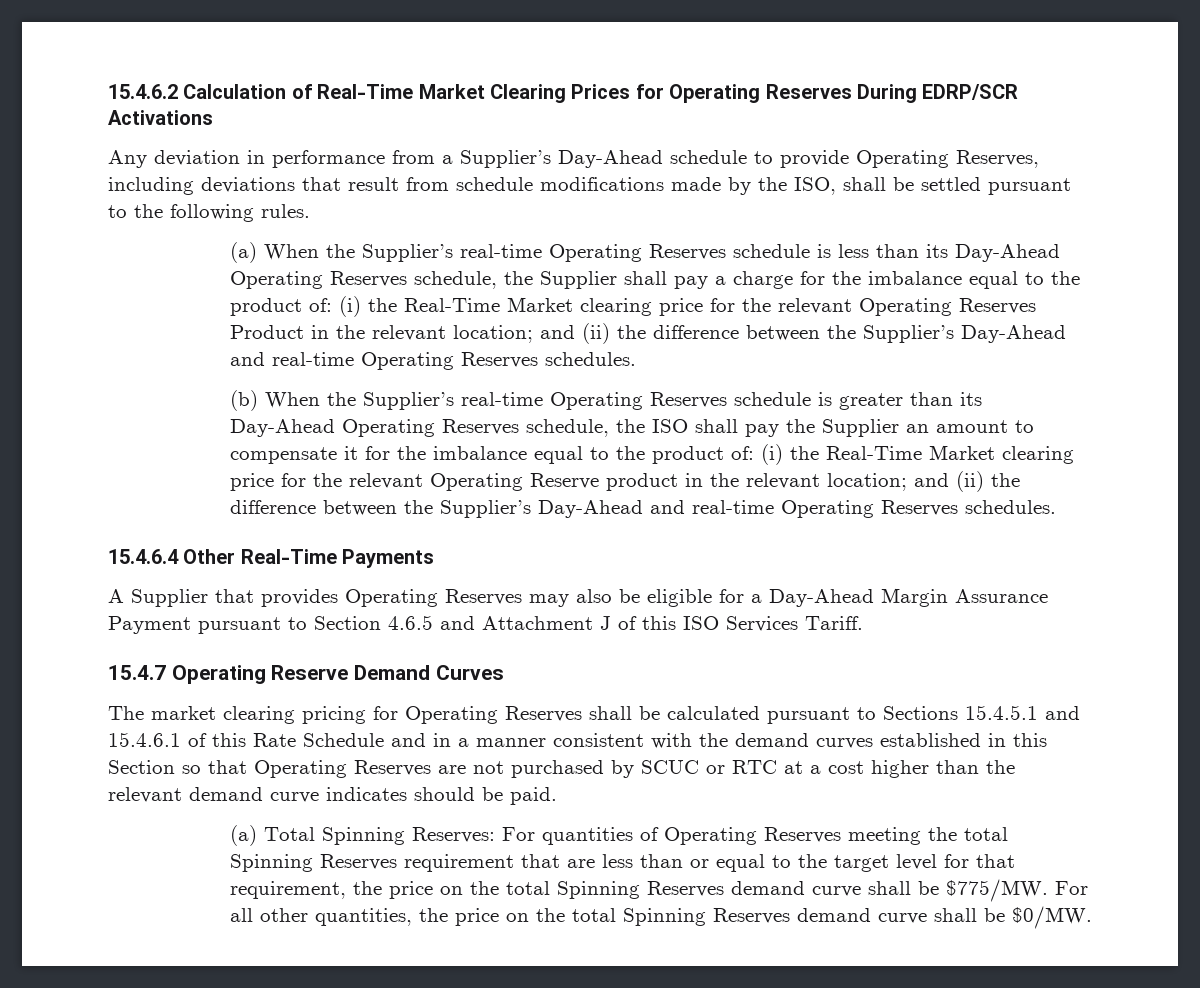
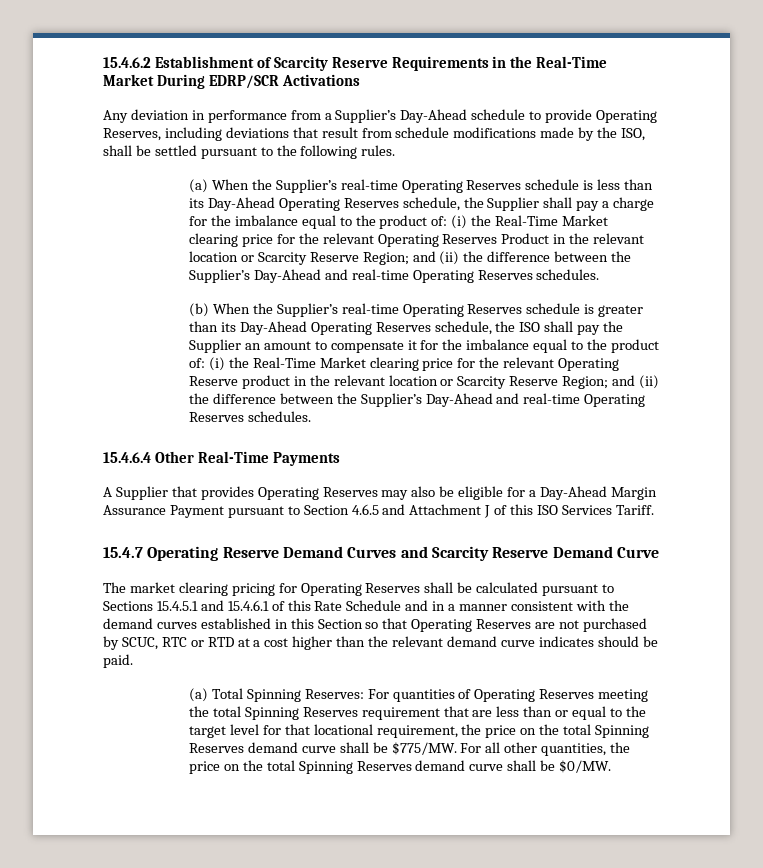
- 15.4.6.2 Calculation of Real-Time Market Clearing Prices for Operating Reserves During EDRP/SCR Activations
+ 15.4.6.2 Establishment of Scarcity Reserve Requirements in the Real-Time Market During EDRP/SCR Activations
- (a) When the Supplier’s real-time Operating Reserves schedule is less than its Day-Ahead Operating Reserves schedule, the Supplier shall pay a charge for the imbalance equal to the product of: (i) the Real-Time Market clearing price for the relevant Operating Reserves Product in the relevant location; and (ii) the difference between the Supplier’s Day-Ahead and real-time Operating Reserves schedules.
+ (a) When the Supplier’s real-time Operating Reserves schedule is less than its Day-Ahead Operating Reserves schedule, the Supplier shall pay a charge for the imbalance equal to the product of: (i) the Real-Time Market clearing price for the relevant Operating Reserves Product in the relevant location or Scarcity Reserve Region; and (ii) the difference between the Supplier’s Day-Ahead and real-time Operating Reserves schedules.
- (i) the Real-Time Market clearing price for the relevant Operating Reserve product in the relevant location;
+ (i) the Real-Time Market clearing price for the relevant Operating Reserve product in the relevant location or Scarcity Reserve Region;
- 15.4.7 Operating Reserve Demand Curves
+ 15.4.7 Operating Reserve Demand Curves and Scarcity Reserve Demand Curve
- The market clearing pricing for Operating Reserves shall be calculated pursuant to Sections 15.4.5.1 and 15.4.6.1 of this Rate Schedule and in a manner consistent with the demand curves established in this Section so that Operating Reserves are not purchased by SCUC or RTC at a cost higher than the relevant demand curve indicates should be paid.
+ The market clearing pricing for Operating Reserves shall be calculated pursuant to Sections 15.4.5.1 and 15.4.6.1 of this Rate Schedule and in a manner consistent with the demand curves established in this Section so that Operating Reserves are not purchased by SCUC, RTC or RTD at a cost higher than the relevant demand curve indicates should be paid.
- (a) Total Spinning Reserves: For quantities of Operating Reserves meeting the total Spinning Reserves requirement that are less than or equal to the target level for that requirement, the price on the total Spinning Reserves demand curve shall be $775/MW.
+ (a) Total Spinning Reserves: For quantities of Operating Reserves meeting the total Spinning Reserves requirement that are less than or equal to the target level for that locational requirement, the price on the total Spinning Reserves demand curve shall be $775/MW.

